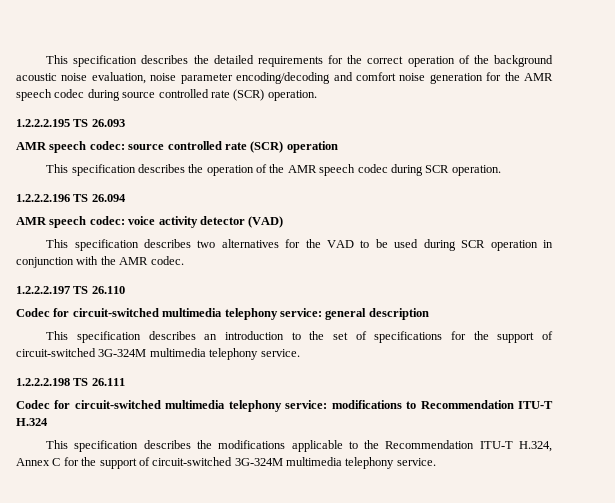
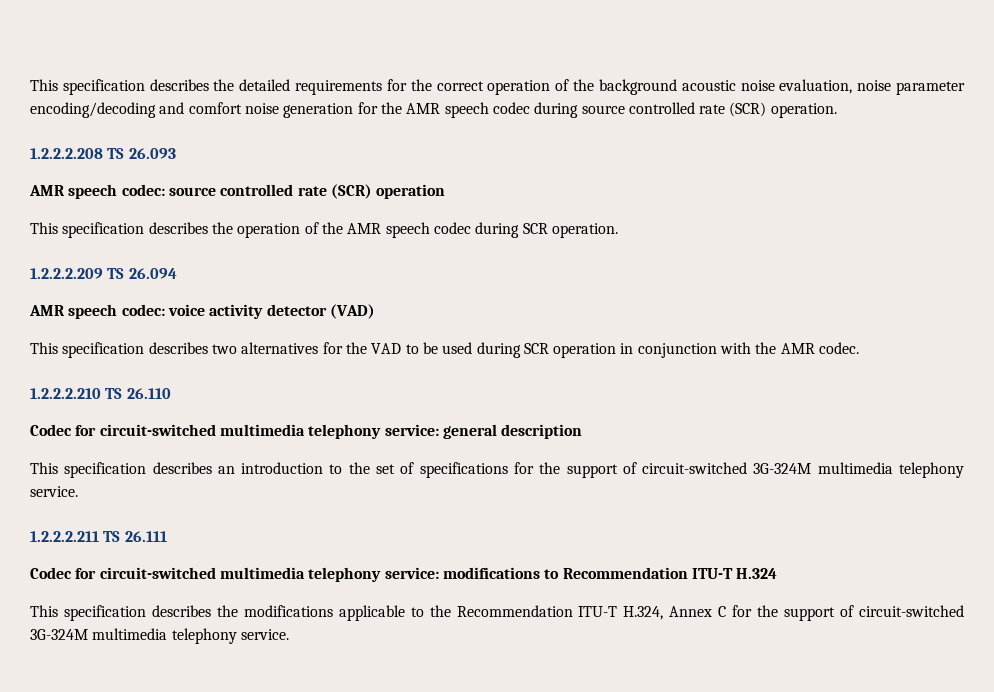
- 1.2.2.2.195 TS 26.093
+ 1.2.2.2.208 TS 26.093
- 1.2.2.2.196 TS 26.094
+ 1.2.2.2.209 TS 26.094
- 1.2.2.2.197 TS 26.110
+ 1.2.2.2.210 TS 26.110
- 1.2.2.2.198 TS 26.111
+ 1.2.2.2.211 TS 26.111

